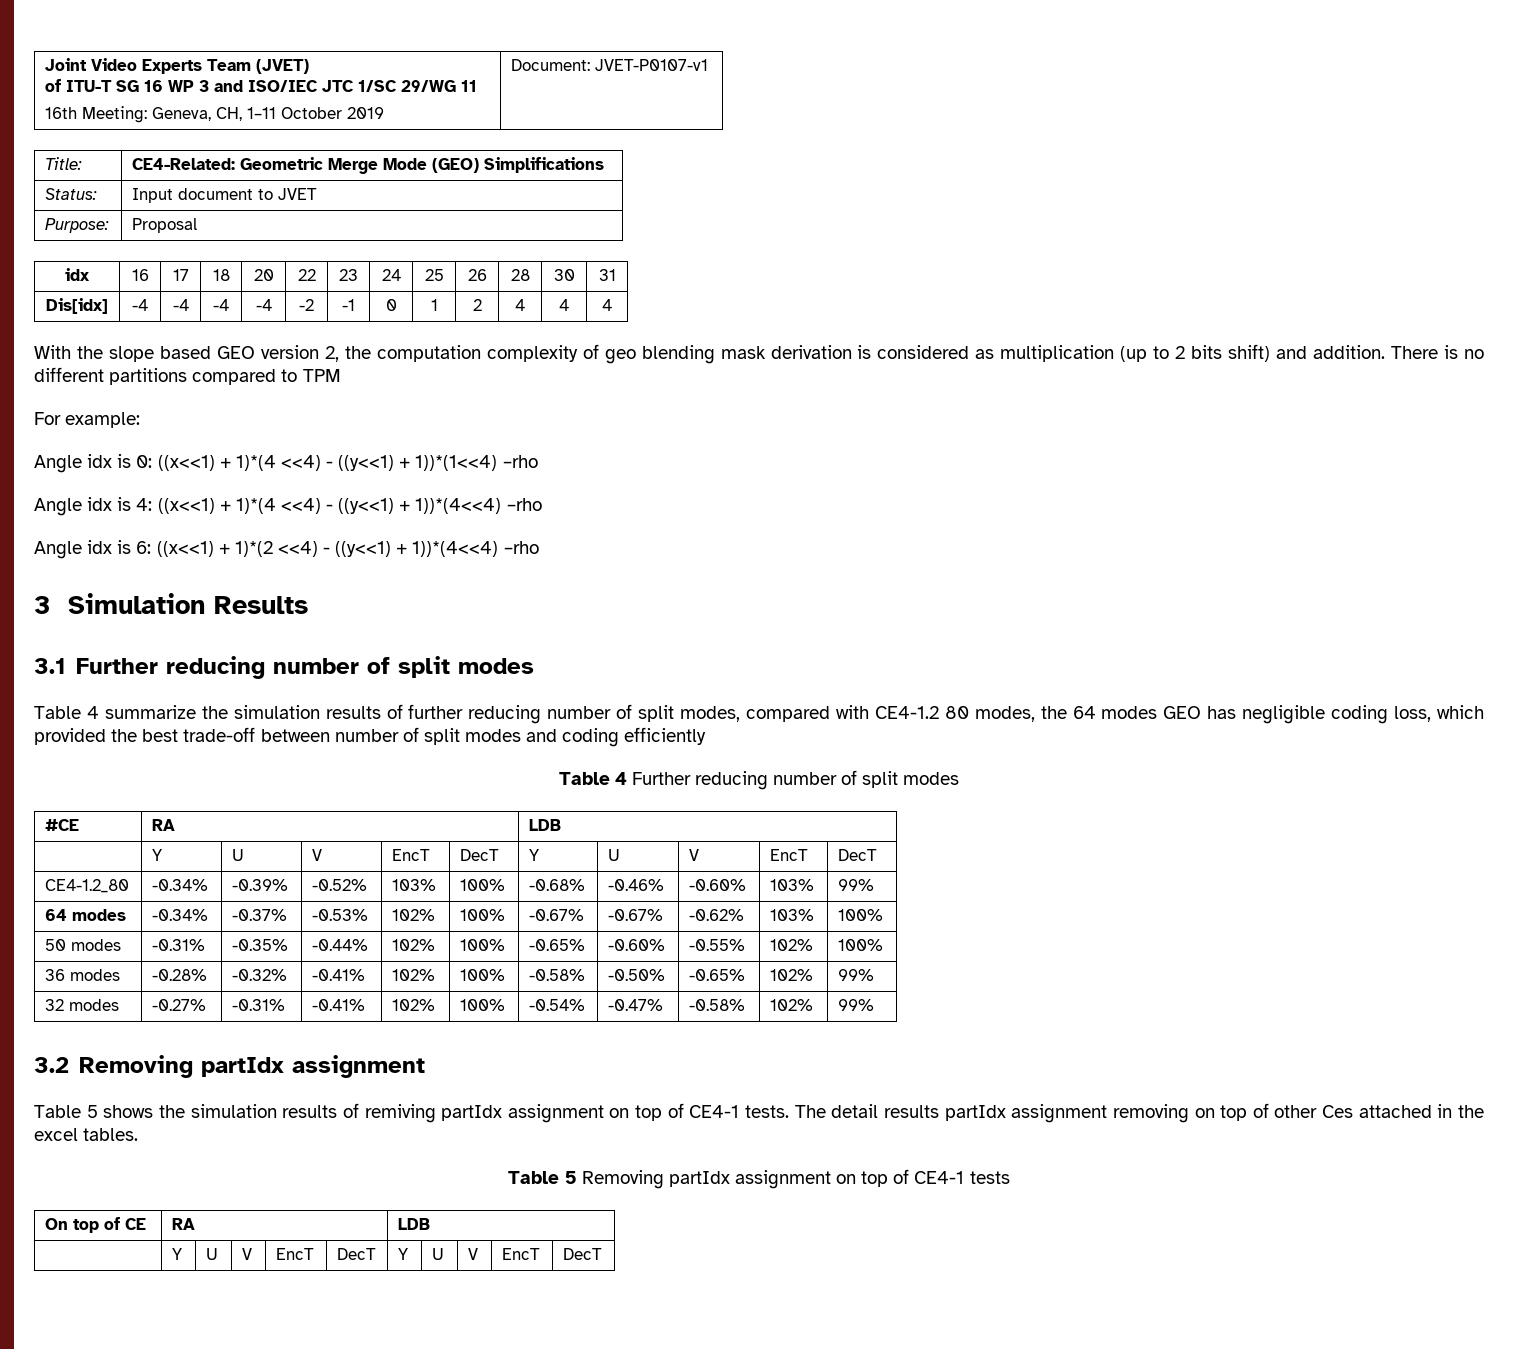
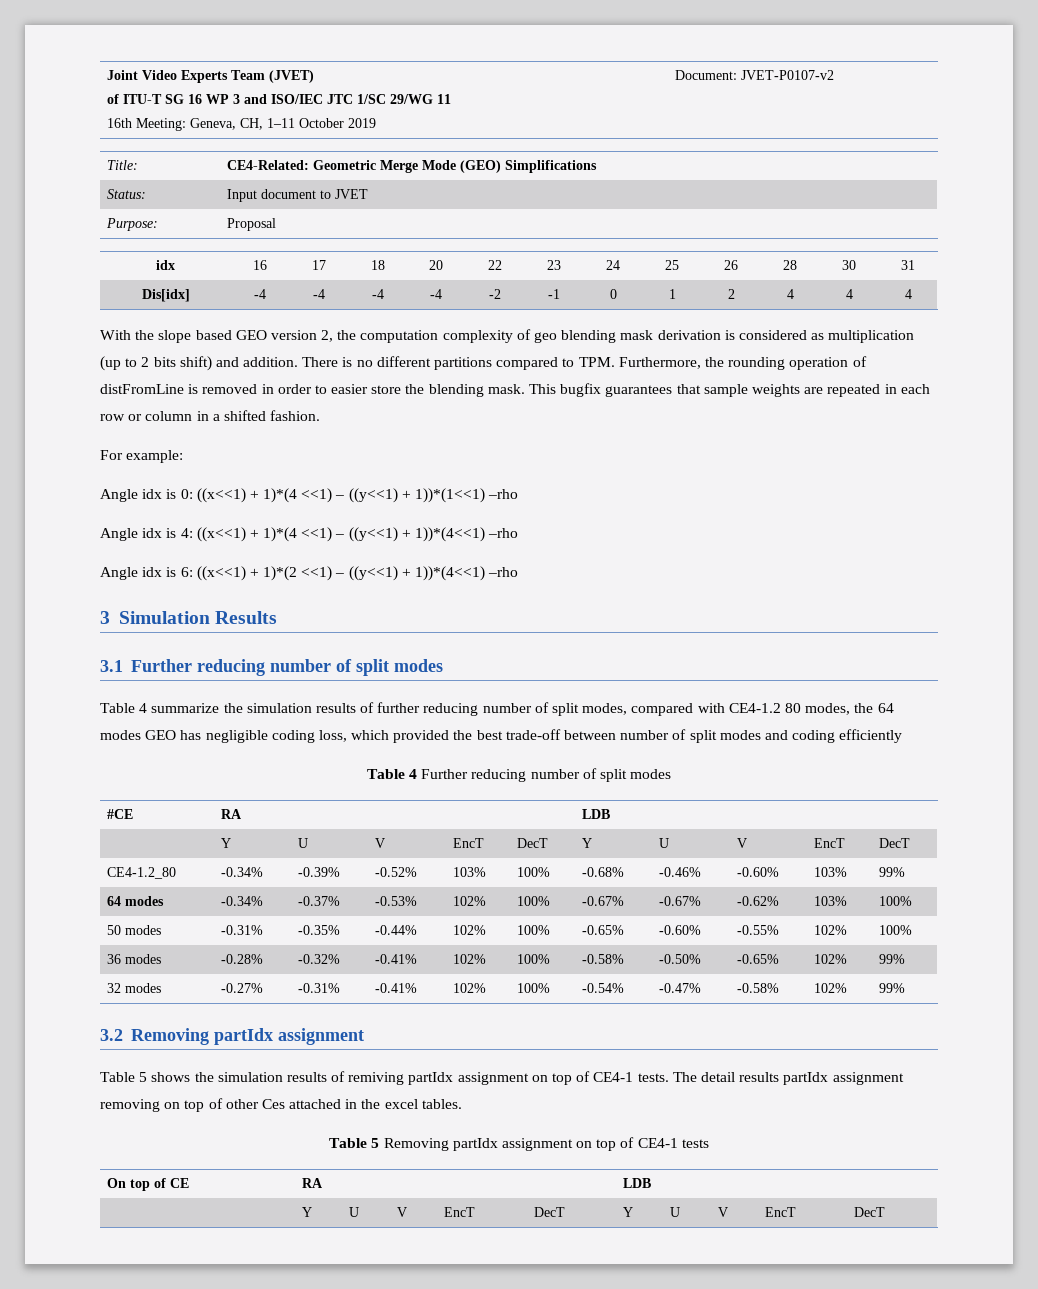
  Joint Video Experts Team (JVET)
  of ITU-T SG 16 WP 3 and ISO/IEC JTC 1/SC 29/WG 11
- 16th Meeting: Geneva, CH, 1–11 October 2019 | Document: JVET-P0107-v1
+ 16th Meeting: Geneva, CH, 1–11 October 2019 | Document: JVET-P0107-v2
- There is no different partitions compared to TPM
+ There is no different partitions compared to TPM. Furthermore, the rounding operation of distFromLine is removed in order to easier store the blending mask. This bugfix guarantees that sample weights are repeated in each row or column in a shifted fashion.
- Angle idx is 0: ((x<<1) + 1)*(4 <<4) - ((y<<1) + 1))*(1<<4) –rho
+ Angle idx is 0: ((x<<1) + 1)*(4 <<1) – ((y<<1) + 1))*(1<<1) –rho
- Angle idx is 4: ((x<<1) + 1)*(4 <<4) - ((y<<1) + 1))*(4<<4) –rho
+ Angle idx is 4: ((x<<1) + 1)*(4 <<1) – ((y<<1) + 1))*(4<<1) –rho
- Angle idx is 6: ((x<<1) + 1)*(2 <<4) - ((y<<1) + 1))*(4<<4) –rho
+ Angle idx is 6: ((x<<1) + 1)*(2 <<1) – ((y<<1) + 1))*(4<<1) –rho

